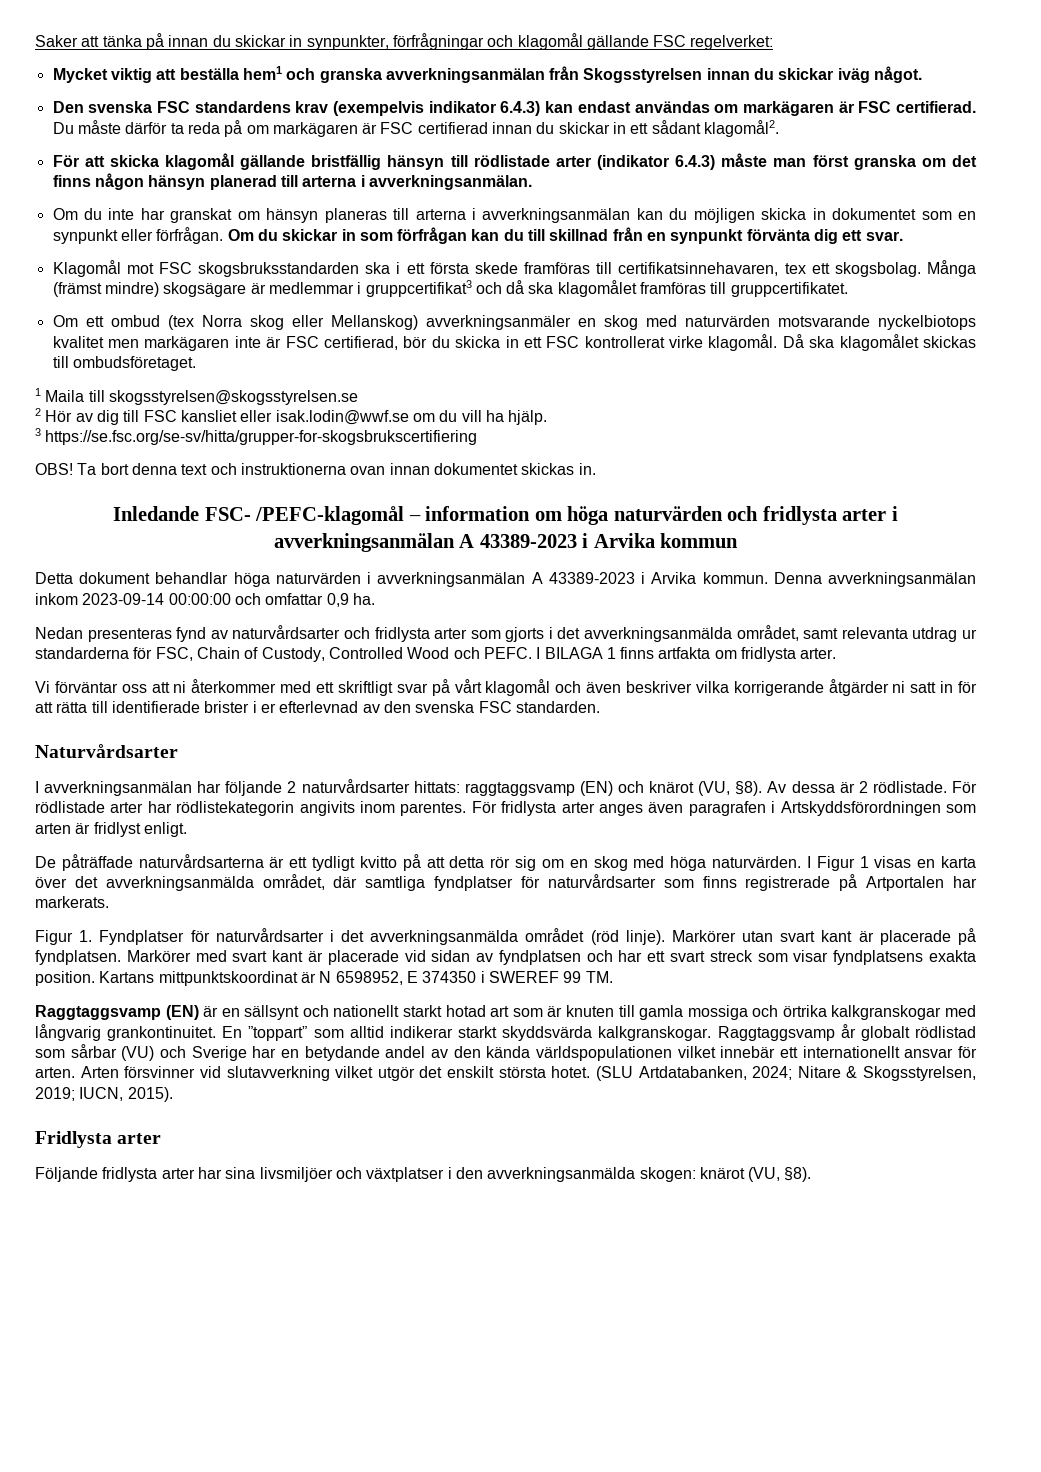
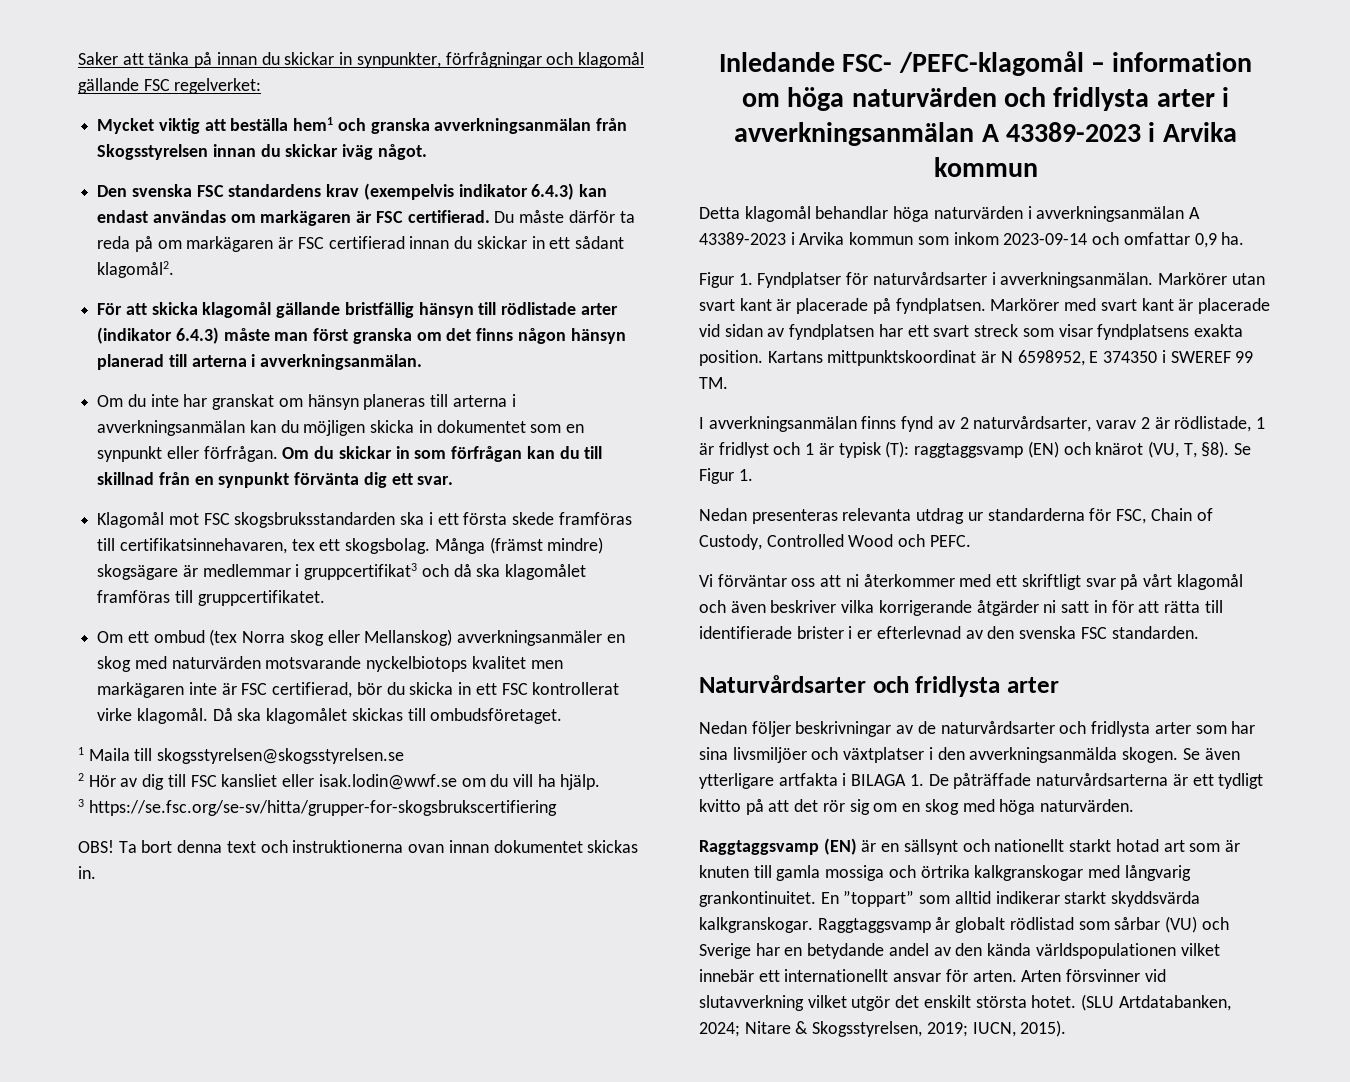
- Detta dokument behandlar höga naturvärden i avverkningsanmälan A 43389-2023 i Arvika kommun. Denna avverkningsanmälan inkom 2023-09-14 00:00:00 och omfattar 0,9 ha.
+ Detta klagomål behandlar höga naturvärden i avverkningsanmälan A 43389-2023 i Arvika kommun som inkom 2023-09-14 och omfattar 0,9 ha.
- Nedan presenteras fynd av naturvårdsarter och fridlysta arter som gjorts i det avverkningsanmälda området, samt relevanta utdrag ur standarderna för FSC, Chain of Custody, Controlled Wood och PEFC. I BILAGA 1 finns artfakta om fridlysta arter.
+ Figur 1. Fyndplatser för naturvårdsarter i avverkningsanmälan. Markörer utan svart kant är placerade på fyndplatsen. Markörer med svart kant är placerade vid sidan av fyndplatsen har ett svart streck som visar fyndplatsens exakta position. Kartans mittpunktskoordinat är N 6598952, E 374350 i SWEREF 99 TM.
+ I avverkningsanmälan finns fynd av 2 naturvårdsarter, varav 2 är rödlistade, 1 är fridlyst och 1 är typisk (T): raggtaggsvamp (EN) och knärot (VU, T, §8). Se Figur 1.
+ Nedan presenteras relevanta utdrag ur standarderna för FSC, Chain of Custody, Controlled Wood och PEFC.
- Naturvårdsarter
- I avverkningsanmälan har följande 2 naturvårdsarter hittats: raggtaggsvamp (EN) och knärot (VU, §8). Av dessa är 2 rödlistade. För rödlistade arter har rödlistekategorin angivits inom parentes. För fridlysta arter anges även paragrafen i Artskyddsförordningen som arten är fridlyst enligt.
- De påträffade naturvårdsarterna är ett tydligt kvitto på att detta rör sig om en skog med höga naturvärden. I Figur 1 visas en karta över det avverkningsanmälda området, där samtliga fyndplatser för naturvårdsarter som finns registrerade på Artportalen har markerats.
- Figur 1. Fyndplatser för naturvårdsarter i det avverkningsanmälda området (röd linje). Markörer utan svart kant är placerade på fyndplatsen. Markörer med svart kant är placerade vid sidan av fyndplatsen och har ett svart streck som visar fyndplatsens exakta position. Kartans mittpunktskoordinat är N 6598952, E 374350 i SWEREF 99 TM.
+ Naturvårdsarter och fridlysta arter
+ Nedan följer beskrivningar av de naturvårdsarter och fridlysta arter som har sina livsmiljöer och växtplatser i den avverkningsanmälda skogen. Se även ytterligare artfakta i BILAGA 1. De påträffade naturvårdsarterna är ett tydligt kvitto på att det rör sig om en skog med höga naturvärden.
- Fridlysta arter
- Följande fridlysta arter har sina livsmiljöer och växtplatser i den avverkningsanmälda skogen: knärot (VU, §8).

